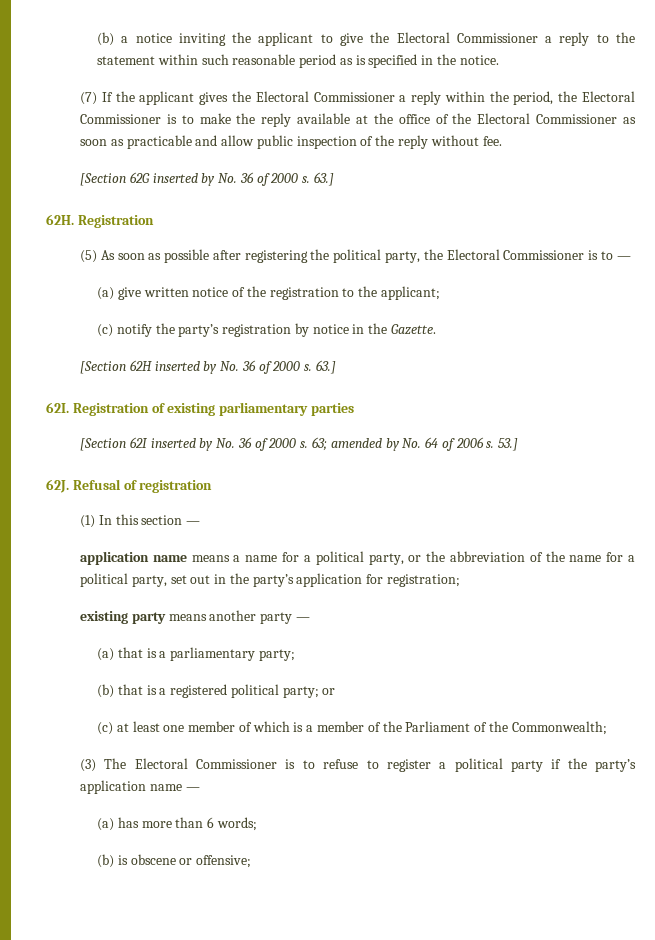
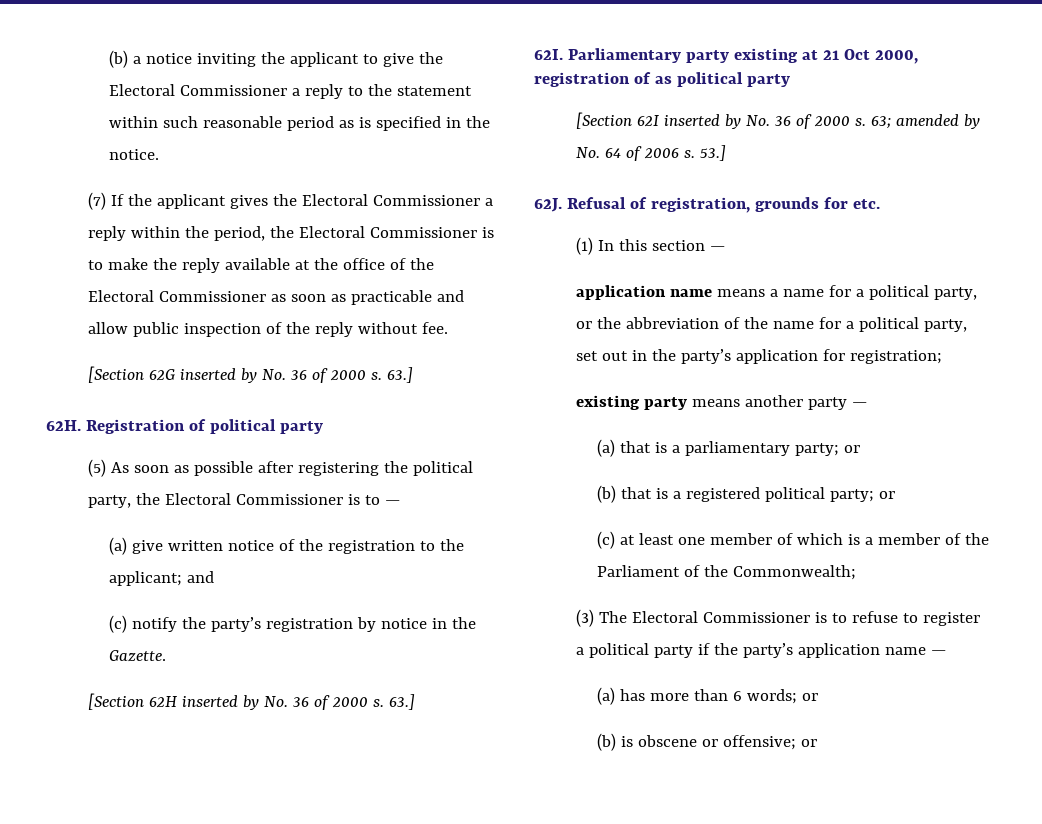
- 62H. Registration
+ 62H. Registration of political party
- (a) give written notice of the registration to the applicant;
+ (a) give written notice of the registration to the applicant; and
- Registration of existing parliamentary parties
+ Parliamentary party existing at 21 Oct 2000, registration of as political party
- Refusal of registration
+ Refusal of registration, grounds for etc.
- (a) that is a parliamentary party;
+ (a) that is a parliamentary party; or
- (a) has more than 6 words;
+ (a) has more than 6 words; or
- (b) is obscene or offensive;
+ (b) is obscene or offensive; or

